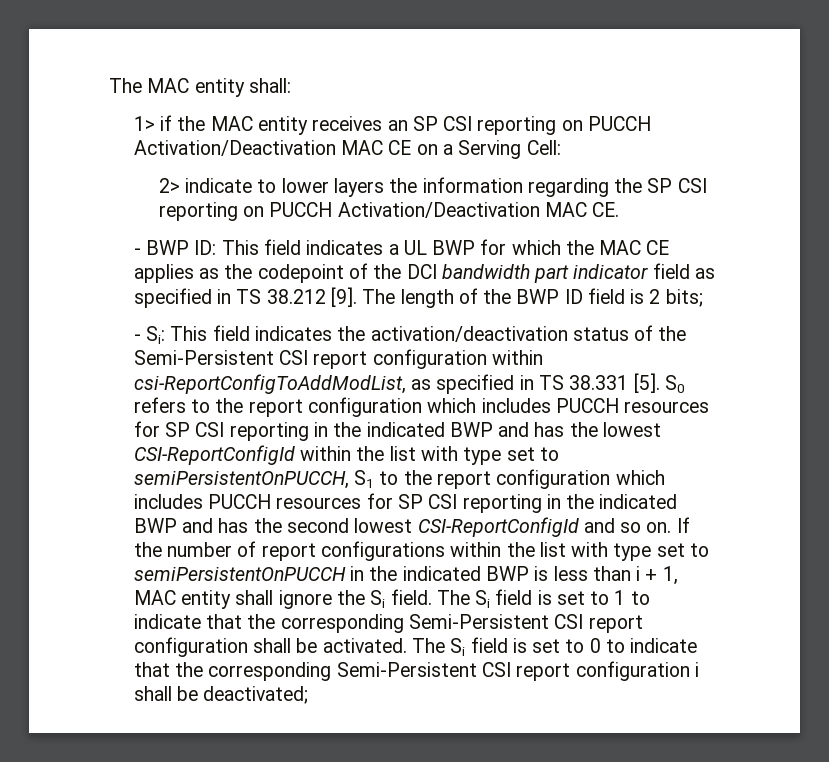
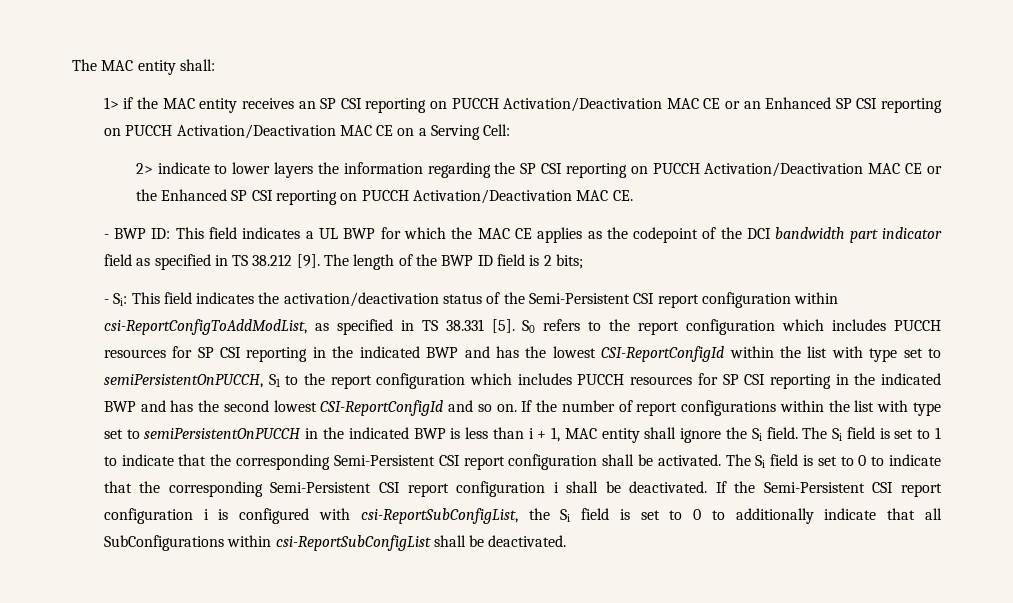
- 1> if the MAC entity receives an SP CSI reporting on PUCCH Activation/Deactivation MAC CE on a Serving Cell:
+ 1> if the MAC entity receives an SP CSI reporting on PUCCH Activation/Deactivation MAC CE or an Enhanced SP CSI reporting on PUCCH Activation/Deactivation MAC CE on a Serving Cell:
- 2> indicate to lower layers the information regarding the SP CSI reporting on PUCCH Activation/Deactivation MAC CE.
+ 2> indicate to lower layers the information regarding the SP CSI reporting on PUCCH Activation/Deactivation MAC CE or the Enhanced SP CSI reporting on PUCCH Activation/Deactivation MAC CE.
- The Si field is set to 0 to indicate that the corresponding Semi-Persistent CSI report configuration i shall be deactivated;
+ The Si field is set to 0 to indicate that the corresponding Semi-Persistent CSI report configuration i shall be deactivated. If the Semi-Persistent CSI report configuration i is configured with csi-ReportSubConfigList, the Si field is set to 0 to additionally indicate that all SubConfigurations within csi-ReportSubConfigList shall be deactivated.

